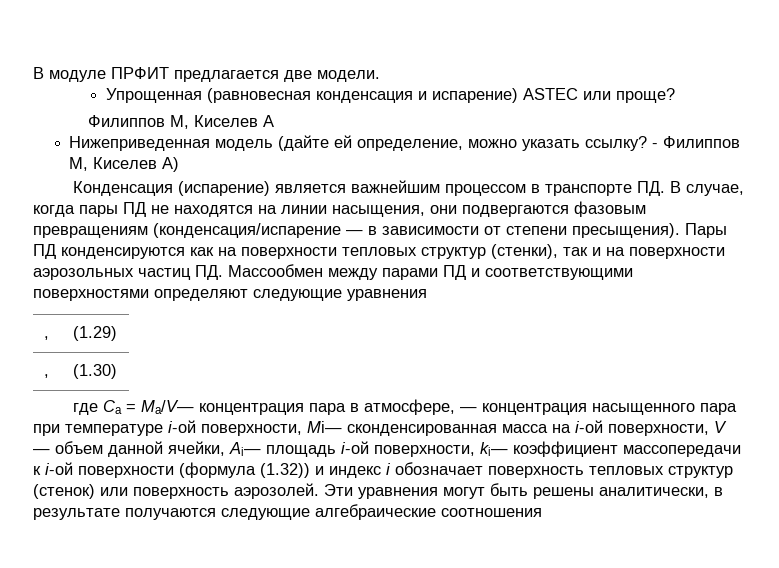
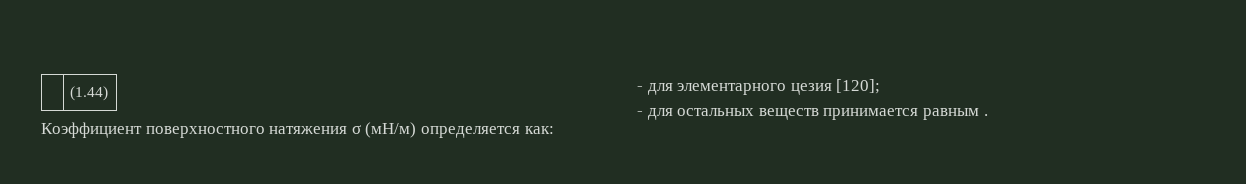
- В модуле ПРФИТ предлагается две модели.
- Упрощенная (равновесная конденсация и испарение) ASTEC или проще?
- Филиппов М, Киселев А
- Нижеприведенная модель (дайте ей определение, можно указать ссылку? - Филиппов М, Киселев А)
- Конденсация (испарение) является важнейшим процессом в транспорте ПД. В случае, когда пары ПД не находятся на линии насыщения, они подвергаются фазовым превращениям (конденсация/испарение — в зависимости от степени пресыщения). Пары ПД конденсируются как на поверхности тепловых структур (стенки), так и на поверхности аэрозольных частиц ПД. Массообмен между парами ПД и соответствующими поверхностями определяют следующие уравнения
- , | (1.29)
- , | (1.30)
- где Ca = Ma/V— концентрация пара в атмосфере, — концентрация насыщенного пара при температуре i-ой поверхности, Mi— сконденсированная масса на i-ой поверхности, V — объем данной ячейки, Ai— площадь i-ой поверхности, ki— коэффициент массопередачи к i-ой поверхности (формула (1.32)) и индекс i обозначает поверхность тепловых структур (стенок) или поверхность аэрозолей. Эти уравнения могут быть решены аналитически, в результате получаются следующие алгебраические соотношения
+ | (1.44)
+ Коэффициент поверхностного натяжения σ (мН/м) определяется как:
+ - для элементарного цезия [120];
+ - для остальных веществ принимается равным .

